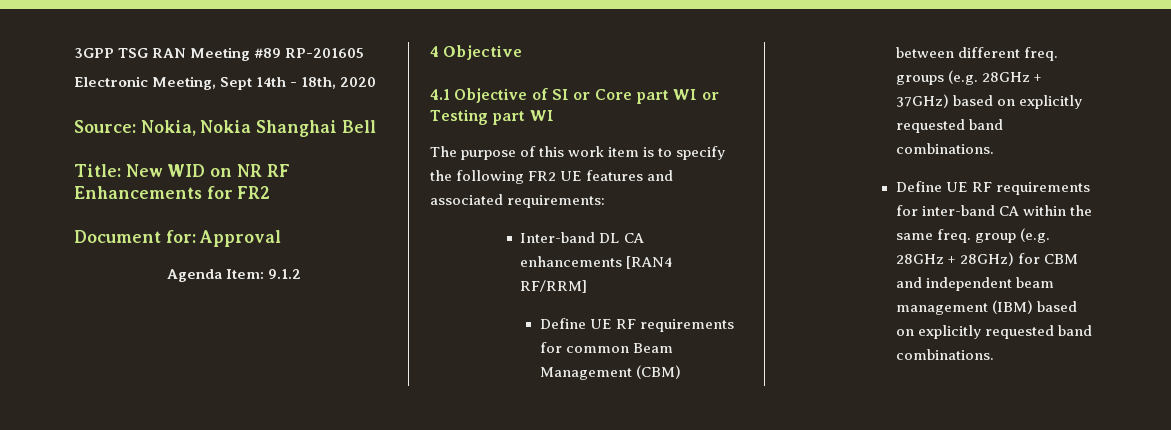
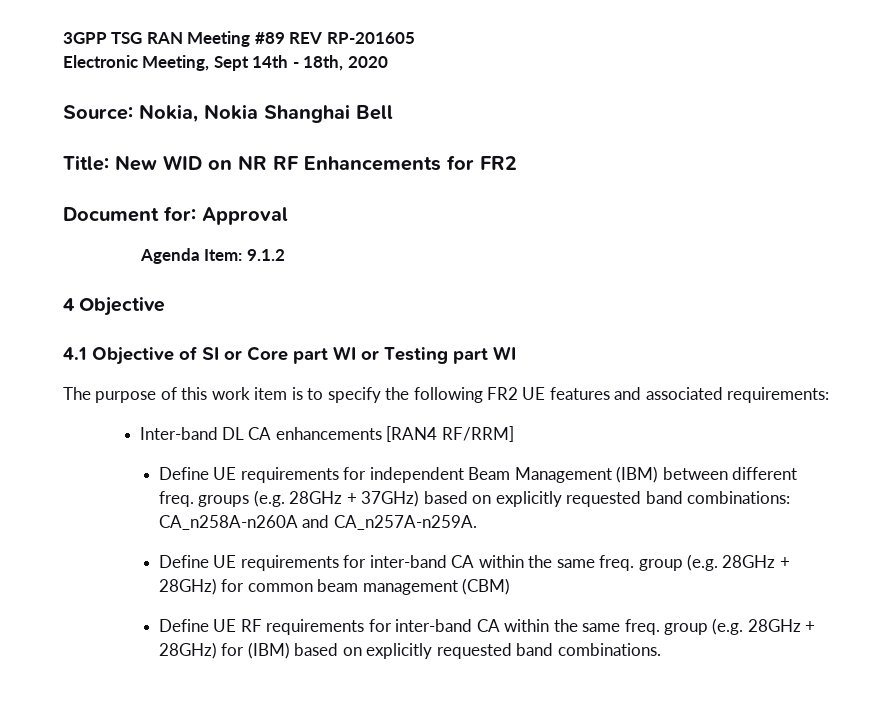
- 3GPP TSG RAN Meeting #89 RP-201605
+ 3GPP TSG RAN Meeting #89 REV RP-201605
- Define UE RF requirements for common Beam Management (CBM) between different freq. groups (e.g. 28GHz + 37GHz) based on explicitly requested band combinations.
+ Define UE requirements for independent Beam Management (IBM) between different freq. groups (e.g. 28GHz + 37GHz) based on explicitly requested band combinations: CA_n258A-n260A and CA_n257A-n259A.
+ Define UE requirements for inter-band CA within the same freq. group (e.g. 28GHz + 28GHz) for common beam management (CBM)
- Define UE RF requirements for inter-band CA within the same freq. group (e.g. 28GHz + 28GHz) for CBM and independent beam management (IBM) based on explicitly requested band combinations.
+ Define UE RF requirements for inter-band CA within the same freq. group (e.g. 28GHz + 28GHz) for (IBM) based on explicitly requested band combinations.

